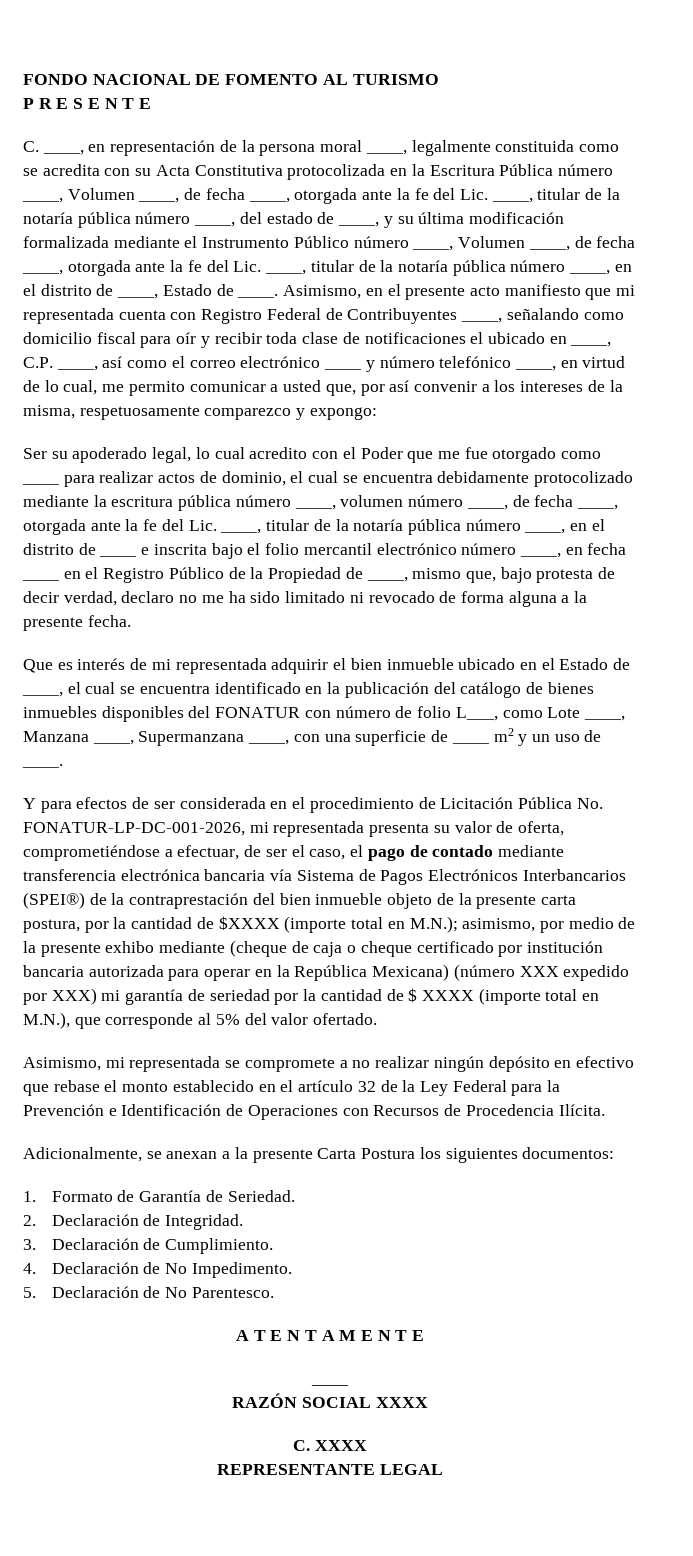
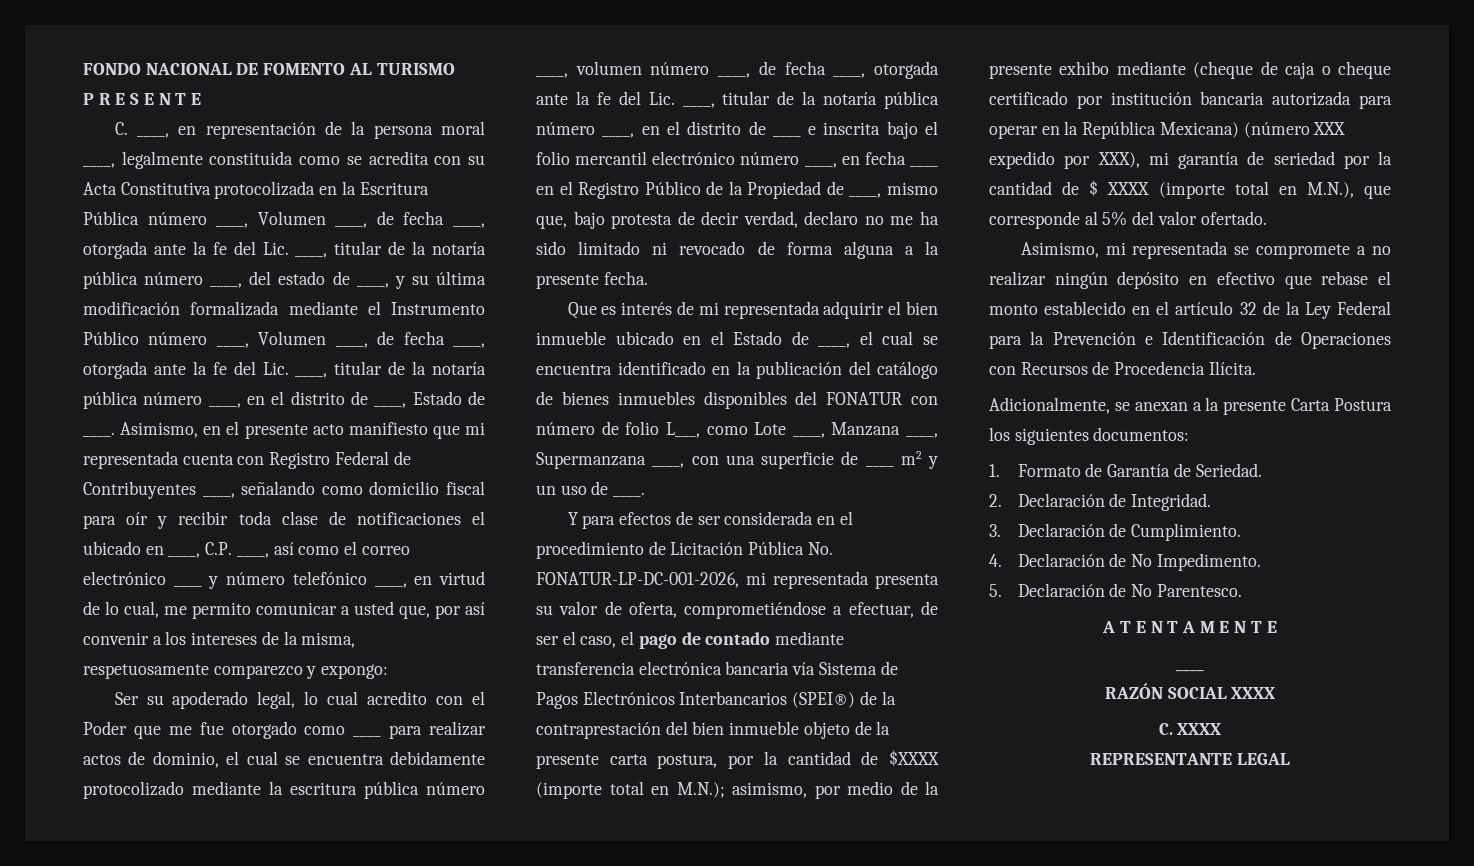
- asimismo, por medio de la presente exhibo mediante (cheque de caja o cheque certificado por institución bancaria autorizada para operar en la República Mexicana) (número XXX expedido por XXX) mi garantía de seriedad por la cantidad de $ XXXX (importe total en M.N.), que corresponde al 5% del valor ofertado.
+ asimismo, por medio de la presente exhibo mediante (cheque de caja o cheque certificado por institución bancaria autorizada para operar en la República Mexicana) (número XXX expedido por XXX), mi garantía de seriedad por la cantidad de $ XXXX (importe total en M.N.), que corresponde al 5% del valor ofertado.

